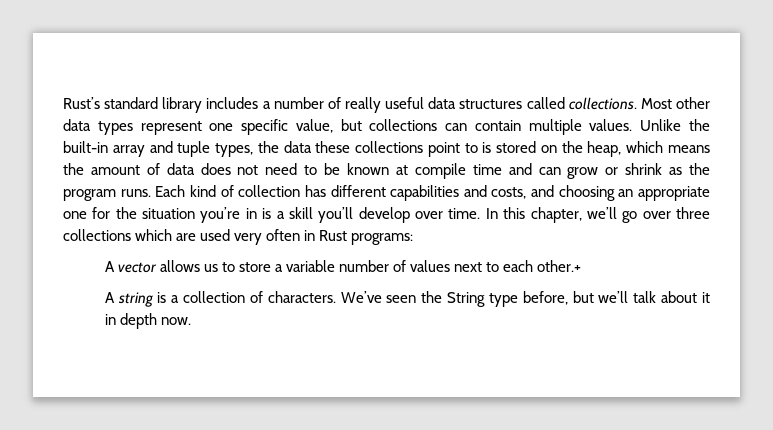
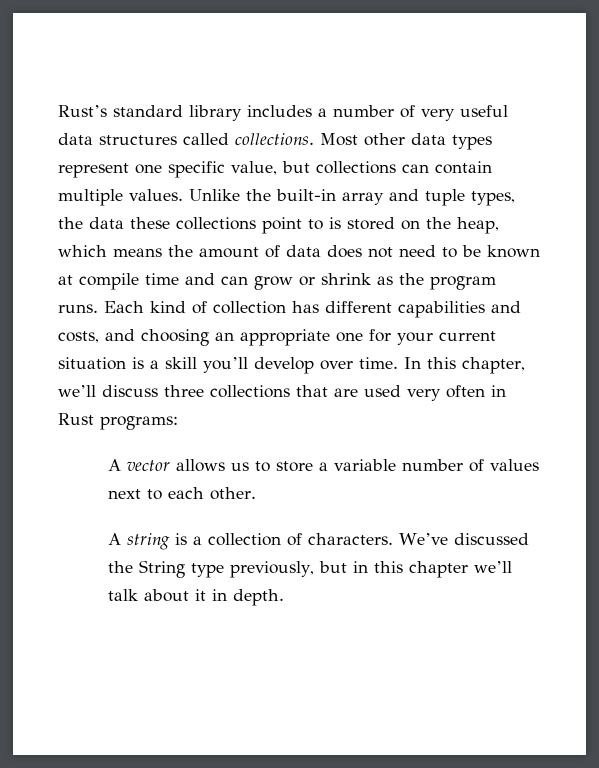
- Rust’s standard library includes a number of really useful data structures called collections.
+ Rust’s standard library includes a number of very useful data structures called collections.
- Each kind of collection has different capabilities and costs, and choosing an appropriate one for the situation you’re in is a skill you’ll develop over time.
+ Each kind of collection has different capabilities and costs, and choosing an appropriate one for your current situation is a skill you’ll develop over time.
- In this chapter, we’ll go over three collections which are used very often in Rust programs:
+ In this chapter, we’ll discuss three collections that are used very often in Rust programs:
- A vector allows us to store a variable number of values next to each other.+
+ A vector allows us to store a variable number of values next to each other.
- We’ve seen the String type before, but we’ll talk about it in depth now.
+ We’ve discussed the String type previously, but in this chapter we’ll talk about it in depth.

